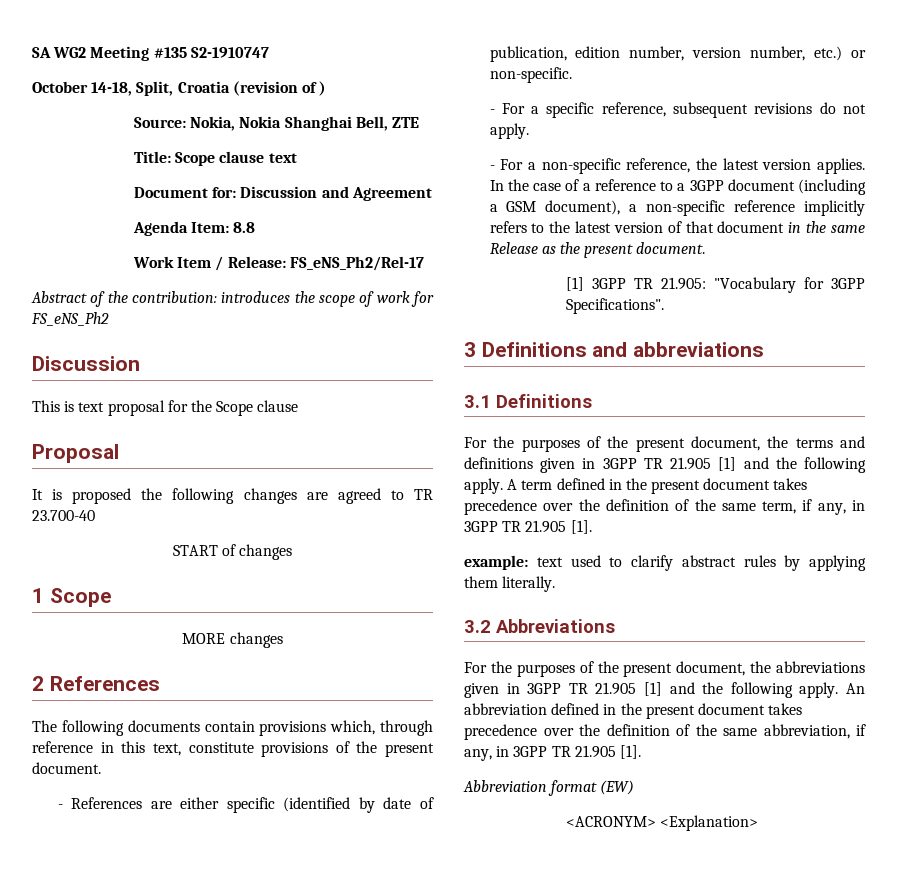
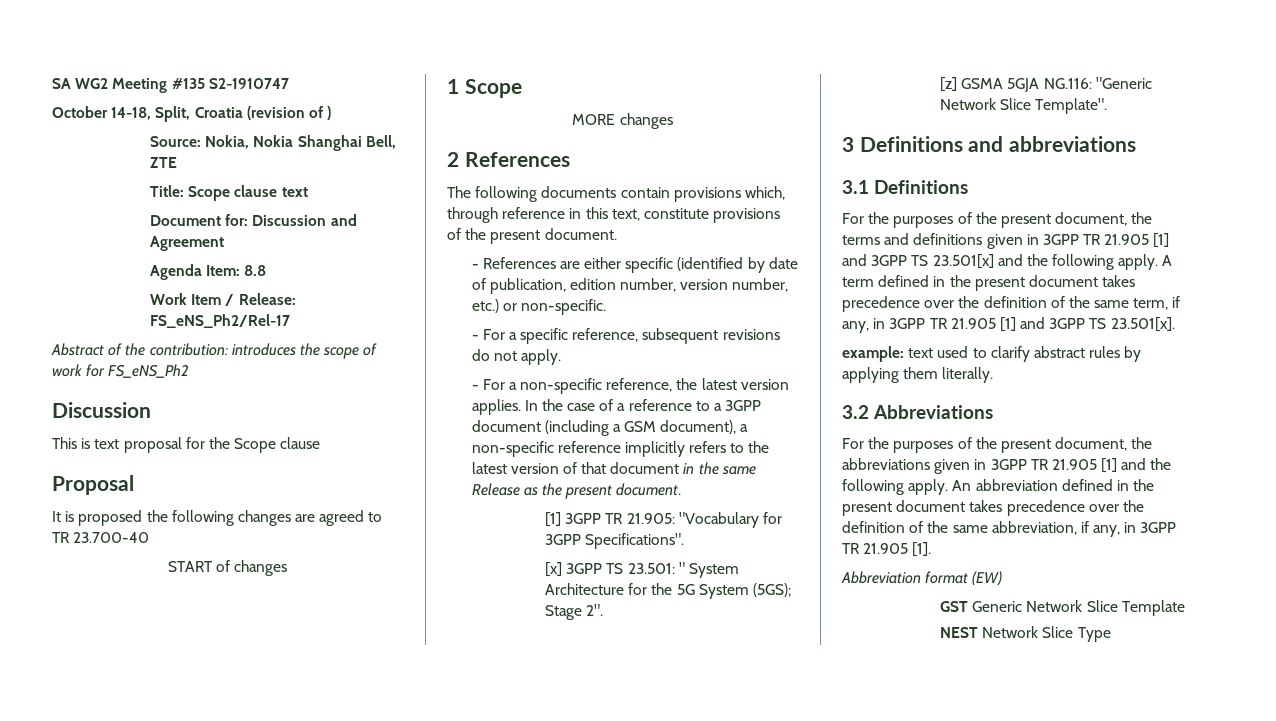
+ [x] 3GPP TS 23.501: " System Architecture for the 5G System (5GS); Stage 2".
+ [z] GSMA 5GJA NG.116: "Generic Network Slice Template".
- For the purposes of the present document, the terms and definitions given in 3GPP TR 21.905 [1] and the following apply.
+ For the purposes of the present document, the terms and definitions given in 3GPP TR 21.905 [1] and 3GPP TS 23.501[x] and the following apply.
- A term defined in the present document takes precedence over the definition of the same term, if any, in 3GPP TR 21.905 [1].
+ A term defined in the present document takes precedence over the definition of the same term, if any, in 3GPP TR 21.905 [1] and 3GPP TS 23.501[x].
- <ACRONYM> <Explanation>
+ GST Generic Network Slice Template
+ NEST Network Slice Type

